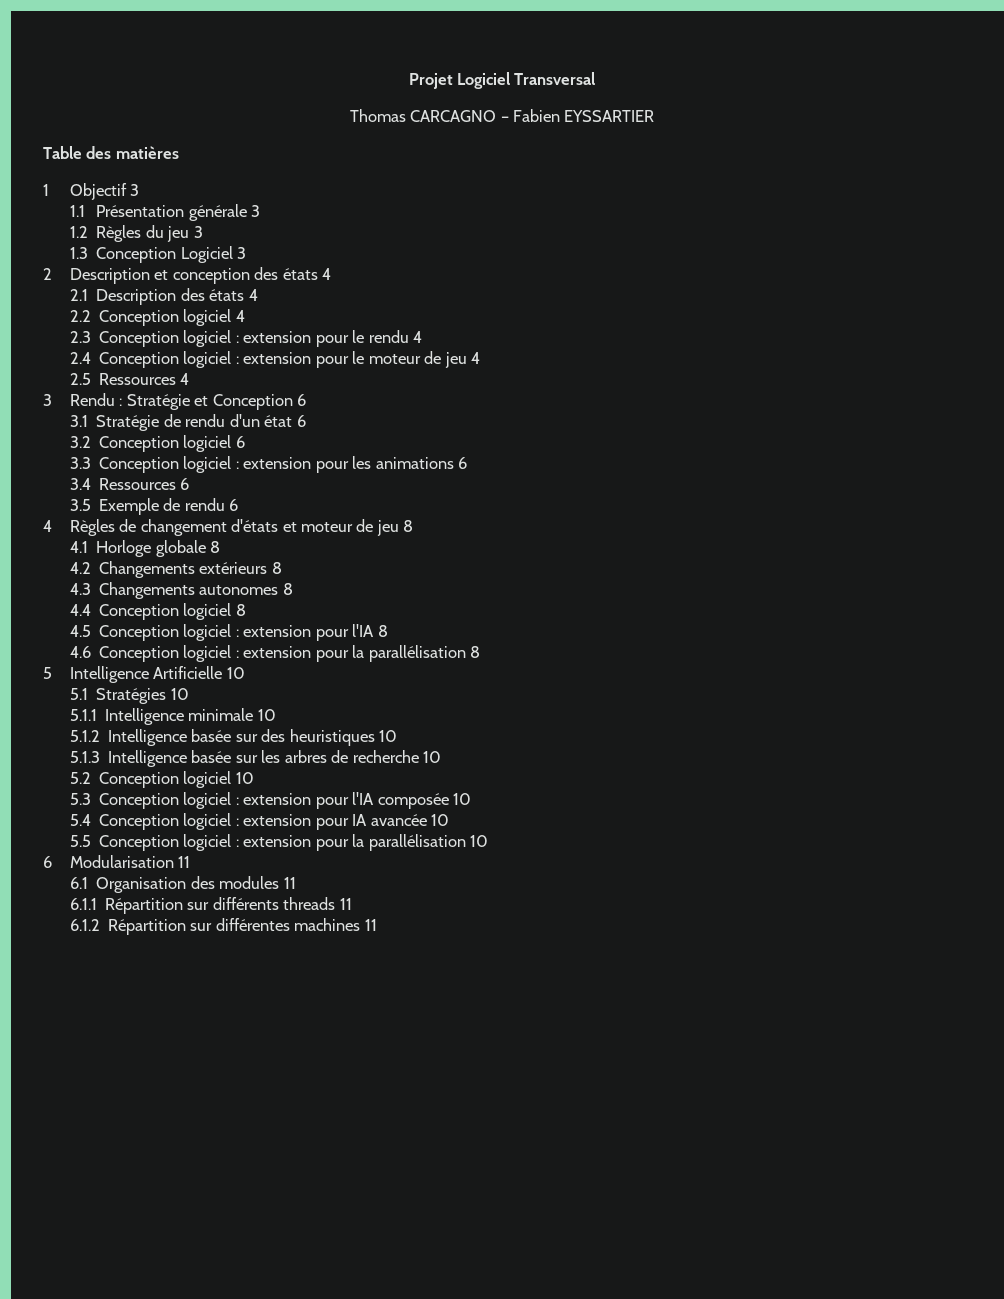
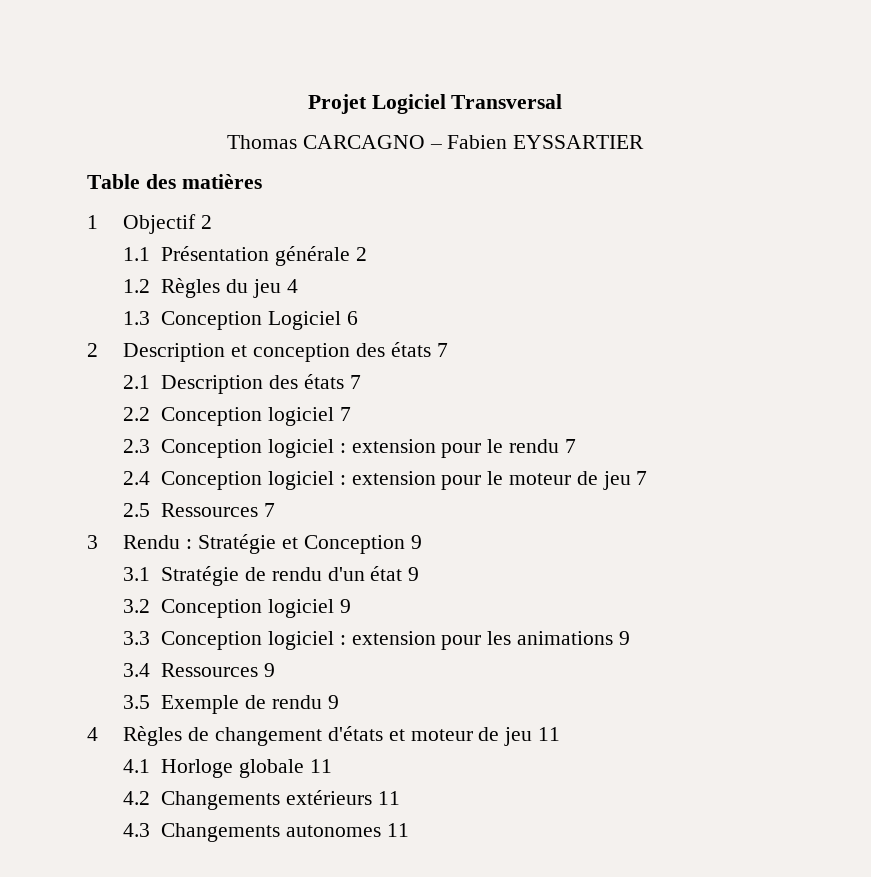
- 1 Objectif 3
+ 1 Objectif 2
- 1.1 Présentation générale 3
+ 1.1 Présentation générale 2
- 1.2 Règles du jeu 3
+ 1.2 Règles du jeu 4
- 1.3 Conception Logiciel 3
+ 1.3 Conception Logiciel 6
- 2 Description et conception des états 4
+ 2 Description et conception des états 7
- 2.1 Description des états 4
+ 2.1 Description des états 7
- 2.2 Conception logiciel 4
+ 2.2 Conception logiciel 7
- 2.3 Conception logiciel : extension pour le rendu 4
+ 2.3 Conception logiciel : extension pour le rendu 7
- 2.4 Conception logiciel : extension pour le moteur de jeu 4
+ 2.4 Conception logiciel : extension pour le moteur de jeu 7
- 2.5 Ressources 4
+ 2.5 Ressources 7
- 3 Rendu : Stratégie et Conception 6
+ 3 Rendu : Stratégie et Conception 9
- 3.1 Stratégie de rendu d'un état 6
+ 3.1 Stratégie de rendu d'un état 9
- 3.2 Conception logiciel 6
+ 3.2 Conception logiciel 9
- 3.3 Conception logiciel : extension pour les animations 6
+ 3.3 Conception logiciel : extension pour les animations 9
- 3.4 Ressources 6
+ 3.4 Ressources 9
- 3.5 Exemple de rendu 6
+ 3.5 Exemple de rendu 9
- 4 Règles de changement d'états et moteur de jeu 8
+ 4 Règles de changement d'états et moteur de jeu 11
- 4.1 Horloge globale 8
+ 4.1 Horloge globale 11
- 4.2 Changements extérieurs 8
+ 4.2 Changements extérieurs 11
- 4.3 Changements autonomes 8
- 4.4 Conception logiciel 8
- 4.5 Conception logiciel : extension pour l'IA 8
- 4.6 Conception logiciel : extension pour la parallélisation 8
- 5 Intelligence Artificielle 10
- 5.1 Stratégies 10
- 5.1.1 Intelligence minimale 10
- 5.1.2 Intelligence basée sur des heuristiques 10
- 5.1.3 Intelligence basée sur les arbres de recherche 10
- 5.2 Conception logiciel 10
- 5.3 Conception logiciel : extension pour l'IA composée 10
- 5.4 Conception logiciel : extension pour IA avancée 10
- 5.5 Conception logiciel : extension pour la parallélisation 10
- 6 Modularisation 11
- 6.1 Organisation des modules 11
- 6.1.1 Répartition sur différents threads 11
- 6.1.2 Répartition sur différentes machines 11
+ 4.3 Changements autonomes 11

